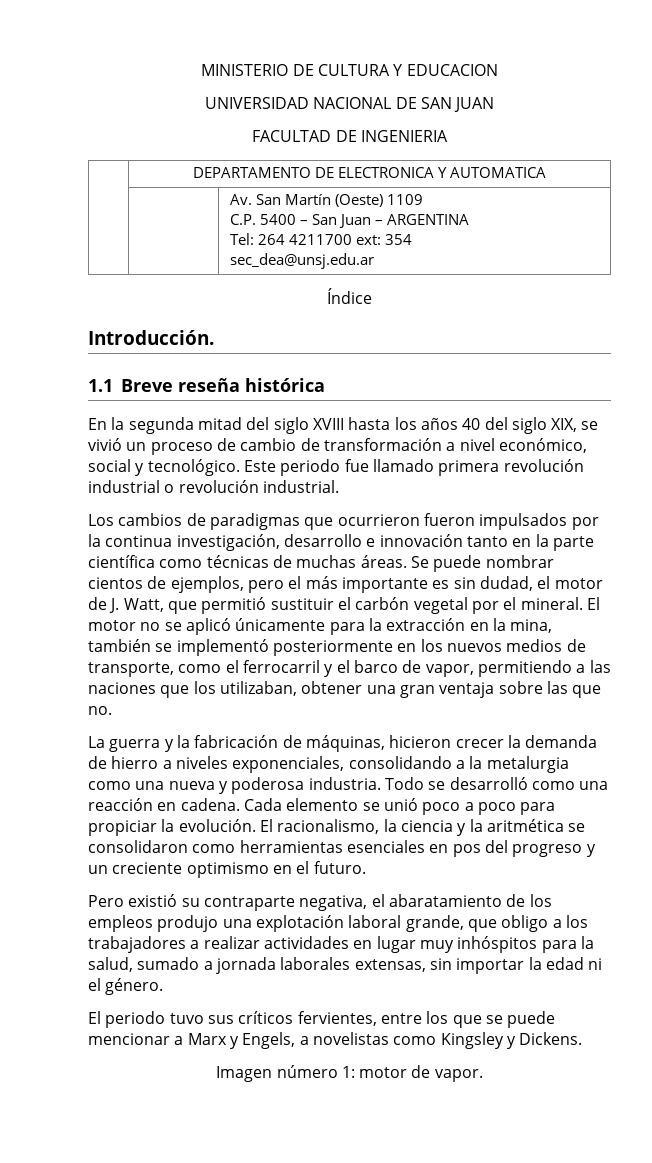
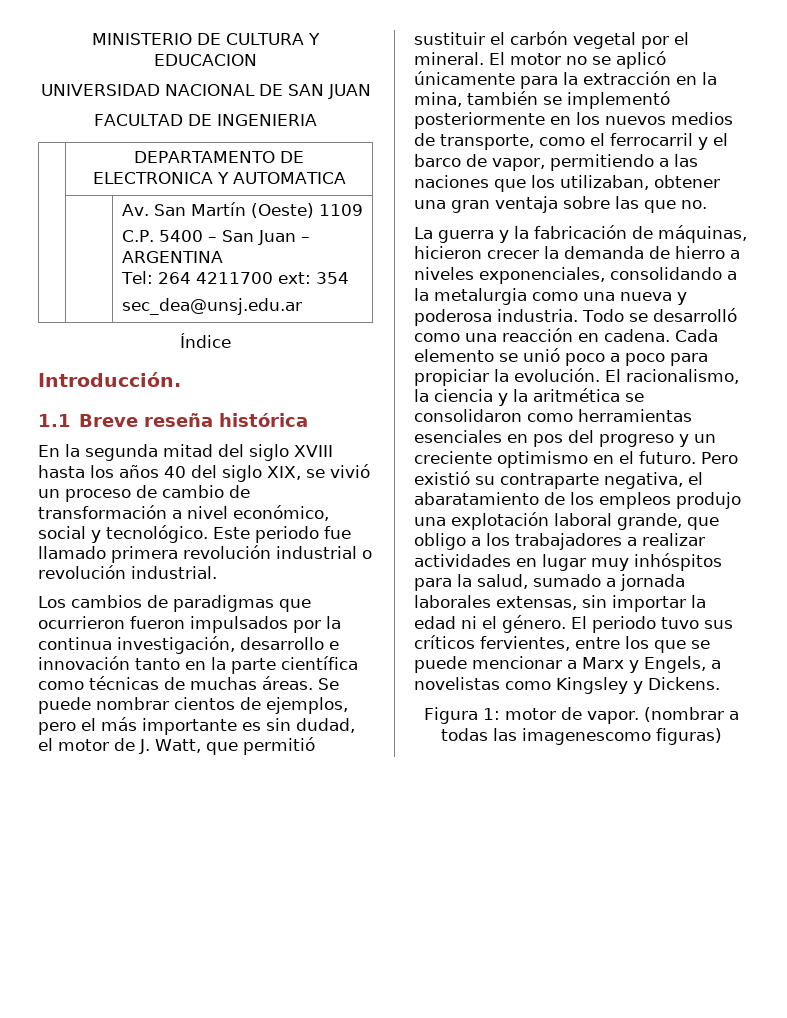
- El racionalismo, la ciencia y la aritmética se consolidaron como herramientas esenciales en pos del progreso y un creciente optimismo en el futuro.
- Pero existió su contraparte negativa, el abaratamiento de los empleos produjo una explotación laboral grande, que obligo a los trabajadores a realizar actividades en lugar muy inhóspitos para la salud, sumado a jornada laborales extensas, sin importar la edad ni el género.
- El periodo tuvo sus críticos fervientes, entre los que se puede mencionar a Marx y Engels, a novelistas como Kingsley y Dickens.
+ El racionalismo, la ciencia y la aritmética se consolidaron como herramientas esenciales en pos del progreso y un creciente optimismo en el futuro. Pero existió su contraparte negativa, el abaratamiento de los empleos produjo una explotación laboral grande, que obligo a los trabajadores a realizar actividades en lugar muy inhóspitos para la salud, sumado a jornada laborales extensas, sin importar la edad ni el género. El periodo tuvo sus críticos fervientes, entre los que se puede mencionar a Marx y Engels, a novelistas como Kingsley y Dickens.
- Imagen número 1: motor de vapor.
+ Figura 1: motor de vapor.
+ (nombrar a todas las imagenescomo figuras)

